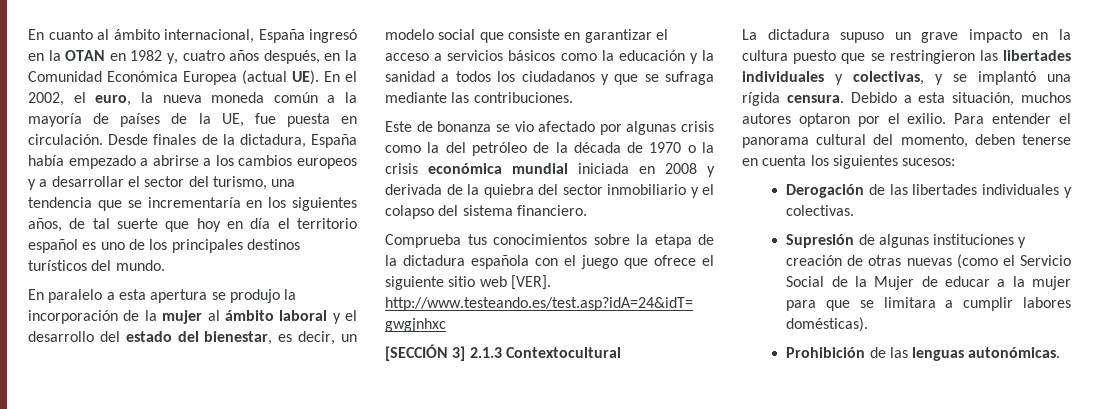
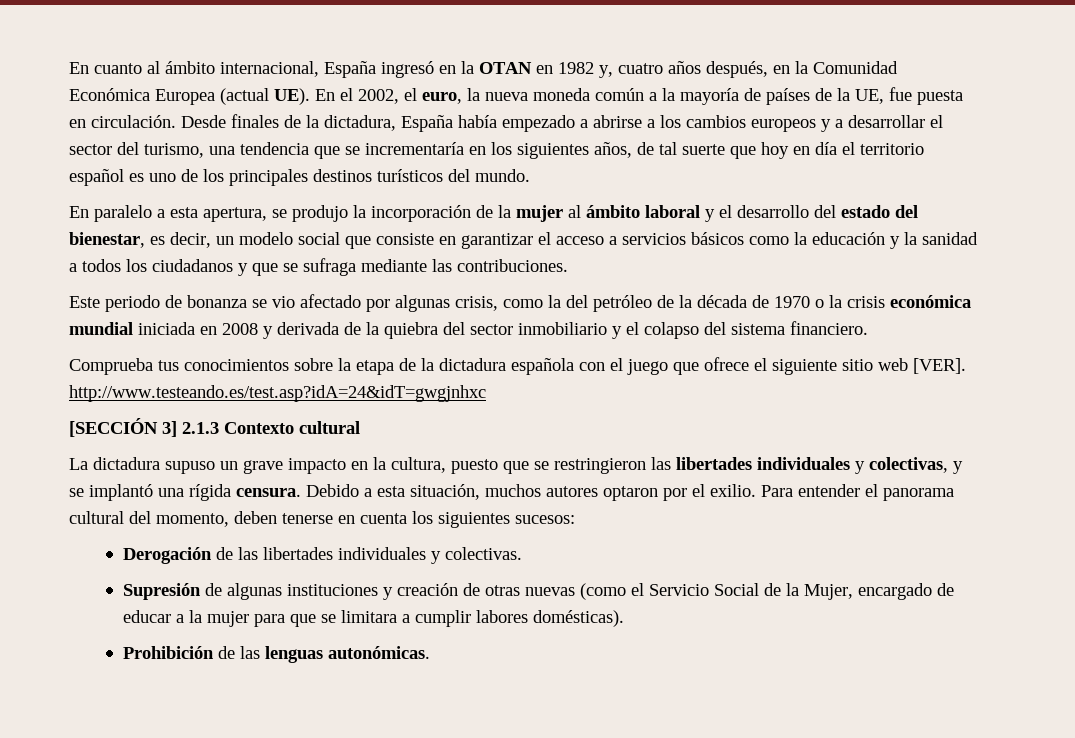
- En paralelo a esta apertura se produjo la incorporación de la mujer al ámbito laboral y el desarrollo del estado del bienestar, es decir, un modelo social que consiste en garantizar el acceso a servicios básicos como la educación y la sanidad a todos los ciudadanos y que se sufraga mediante las contribuciones.
+ En paralelo a esta apertura, se produjo la incorporación de la mujer al ámbito laboral y el desarrollo del estado del bienestar, es decir, un modelo social que consiste en garantizar el acceso a servicios básicos como la educación y la sanidad a todos los ciudadanos y que se sufraga mediante las contribuciones.
- Este de bonanza se vio afectado por algunas crisis como la del petróleo de la década de 1970 o la crisis económica mundial iniciada en 2008 y derivada de la quiebra del sector inmobiliario y el colapso del sistema financiero.
+ Este periodo de bonanza se vio afectado por algunas crisis, como la del petróleo de la década de 1970 o la crisis económica mundial iniciada en 2008 y derivada de la quiebra del sector inmobiliario y el colapso del sistema financiero.
- [SECCIÓN 3] 2.1.3 Contextocultural
+ [SECCIÓN 3] 2.1.3 Contexto cultural
- La dictadura supuso un grave impacto en la cultura puesto que se restringieron las libertades individuales y colectivas, y se implantó una rígida censura.
+ La dictadura supuso un grave impacto en la cultura, puesto que se restringieron las libertades individuales y colectivas, y se implantó una rígida censura.
- Supresión de algunas instituciones y creación de otras nuevas (como el Servicio Social de la Mujer de educar a la mujer para que se limitara a cumplir labores domésticas).
+ Supresión de algunas instituciones y creación de otras nuevas (como el Servicio Social de la Mujer, encargado de educar a la mujer para que se limitara a cumplir labores domésticas).

